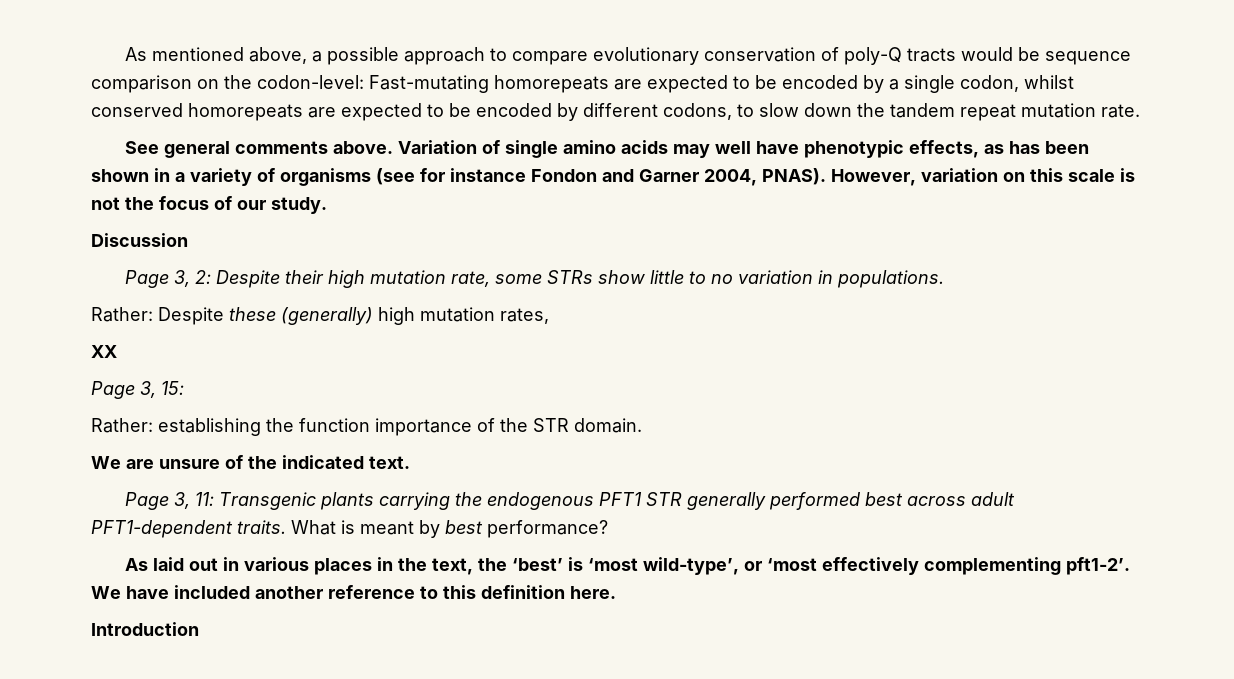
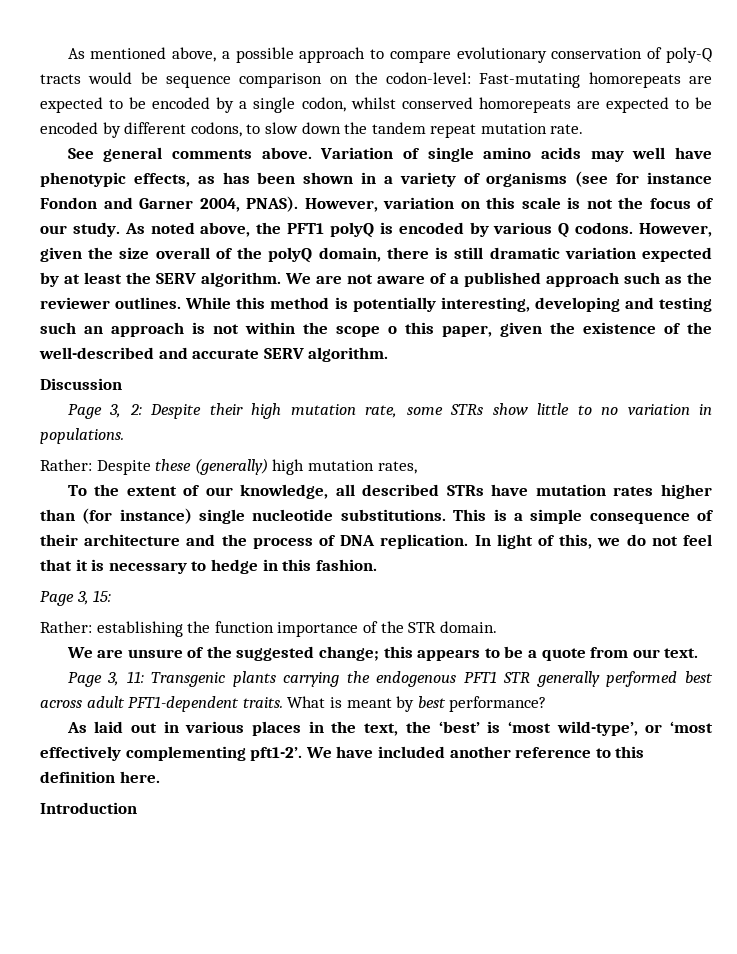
+ As noted above, the PFT1 polyQ is encoded by various Q codons. However, given the size overall of the polyQ domain, there is still dramatic variation expected by at least the SERV algorithm. We are not aware of a published approach such as the reviewer outlines. While this method is potentially interesting, developing and testing such an approach is not within the scope o this paper, given the existence of the well-described and accurate SERV algorithm.
- XX
+ To the extent of our knowledge, all described STRs have mutation rates higher than (for instance) single nucleotide substitutions. This is a simple consequence of their architecture and the process of DNA replication. In light of this, we do not feel that it is necessary to hedge in this fashion.
- We are unsure of the indicated text.
+ We are unsure of the suggested change; this appears to be a quote from our text.

